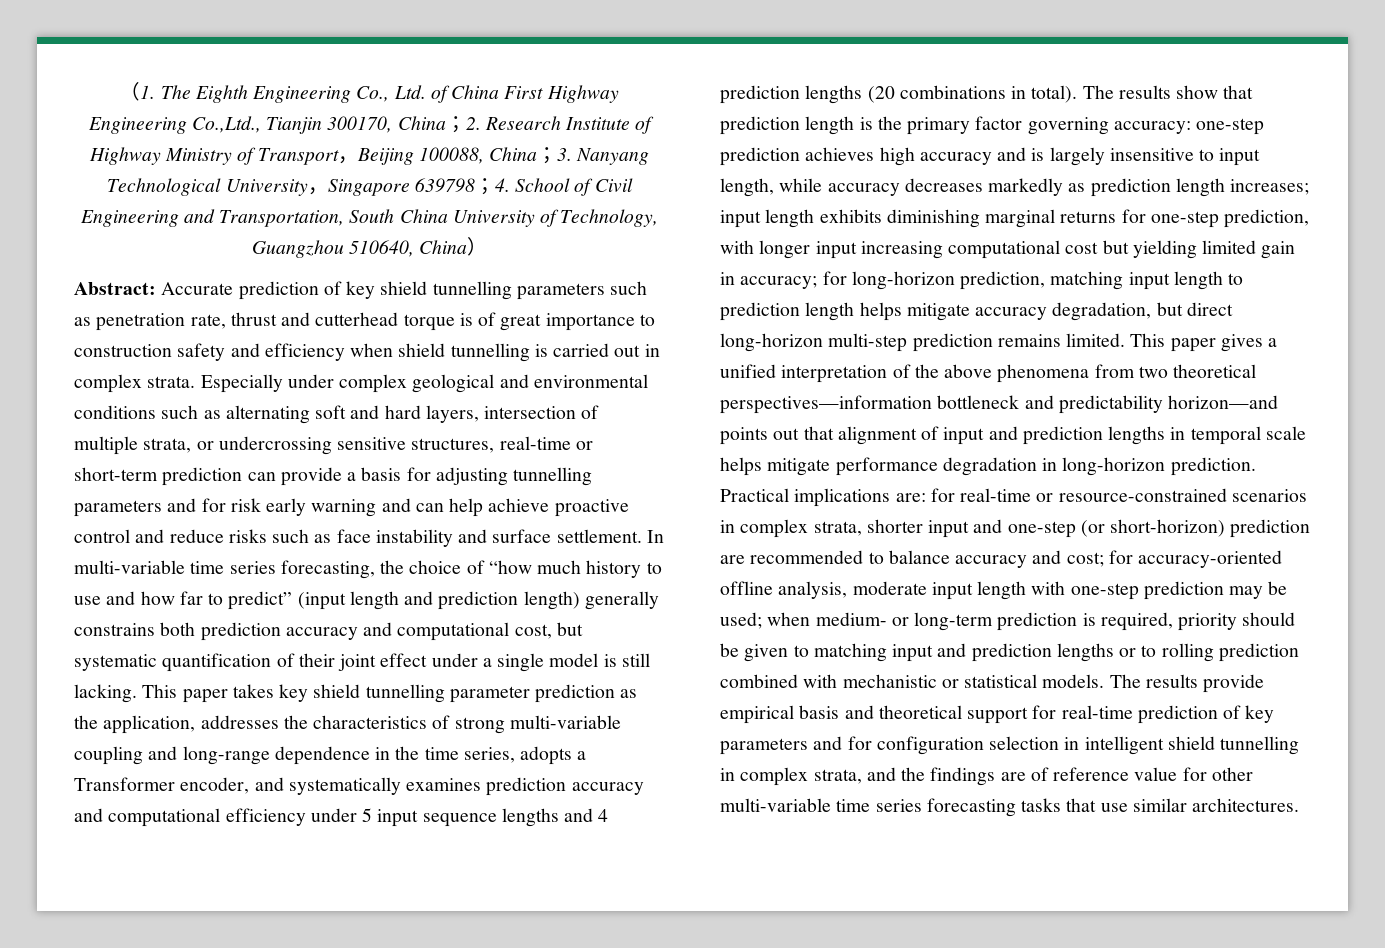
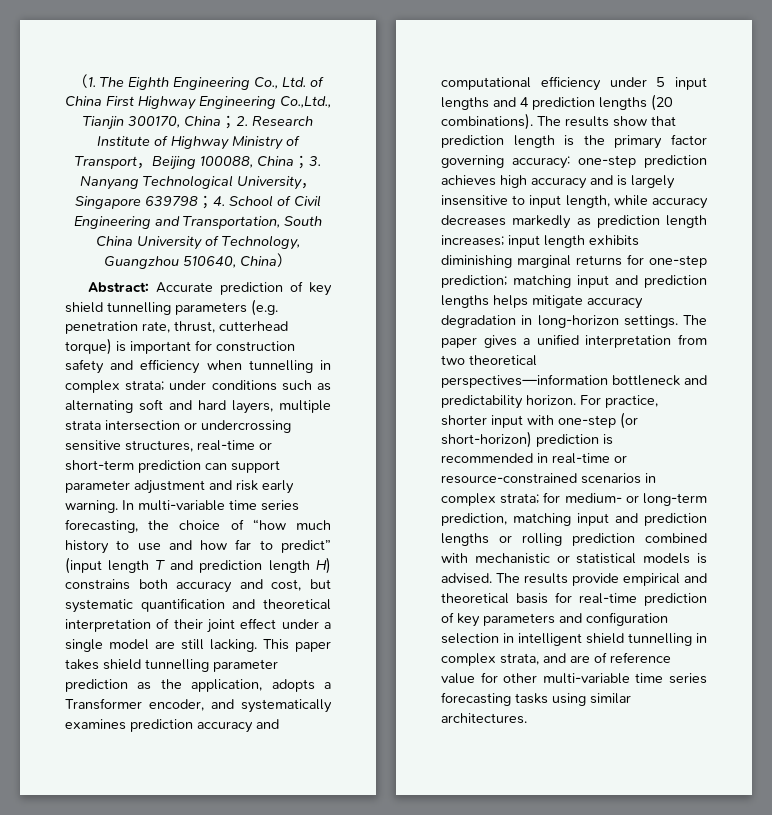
- Abstract: Accurate prediction of key shield tunnelling parameters such as penetration rate, thrust and cutterhead torque is of great importance to construction safety and efficiency when shield tunnelling is carried out in complex strata. Especially under complex geological and environmental conditions such as alternating soft and hard layers, intersection of multiple strata, or undercrossing sensitive structures, real-time or short-term prediction can provide a basis for adjusting tunnelling parameters and for risk early warning and can help achieve proactive control and reduce risks such as face instability and surface settlement.
+ Abstract: Accurate prediction of key shield tunnelling parameters (e.g. penetration rate, thrust, cutterhead torque) is important for construction safety and efficiency when tunnelling in complex strata; under conditions such as alternating soft and hard layers, multiple strata intersection or undercrossing sensitive structures, real-time or short-term prediction can support parameter adjustment and risk early warning.
- In multi-variable time series forecasting, the choice of “how much history to use and how far to predict” (input length and prediction length) generally constrains both prediction accuracy and computational cost, but systematic quantification of their joint effect under a single model is still lacking.
+ In multi-variable time series forecasting, the choice of “how much history to use and how far to predict” (input length T and prediction length H) constrains both accuracy and cost, but systematic quantification and theoretical interpretation of their joint effect under a single model are still lacking.
- This paper takes key shield tunnelling parameter prediction as the application, addresses the characteristics of strong multi-variable coupling and long-range dependence in the time series, adopts a Transformer encoder, and systematically examines prediction accuracy and computational efficiency under 5 input sequence lengths and 4 prediction lengths (20 combinations in total).
+ This paper takes shield tunnelling parameter prediction as the application, adopts a Transformer encoder, and systematically examines prediction accuracy and computational efficiency under 5 input lengths and 4 prediction lengths (20 combinations).
- input length exhibits diminishing marginal returns for one-step prediction, with longer input increasing computational cost but yielding limited gain in accuracy; for long-horizon prediction, matching input length to prediction length helps mitigate accuracy degradation, but direct long-horizon multi-step prediction remains limited. This paper gives a unified interpretation of the above phenomena from two theoretical perspectives—information bottleneck and predictability horizon—and points out that alignment of input and prediction lengths in temporal scale helps mitigate performance degradation in long-horizon prediction. Practical implications are: for real-time or resource-constrained scenarios in complex strata, shorter input and one-step (or short-horizon) prediction are recommended to balance accuracy and cost; for accuracy-oriented offline analysis, moderate input length with one-step prediction may be used; when medium- or long-term prediction is required, priority should be given to matching input and prediction lengths or to rolling prediction combined with mechanistic or statistical models.
+ input length exhibits diminishing marginal returns for one-step prediction; matching input and prediction lengths helps mitigate accuracy degradation in long-horizon settings. The paper gives a unified interpretation from two theoretical perspectives—information bottleneck and predictability horizon. For practice, shorter input with one-step (or short-horizon) prediction is recommended in real-time or resource-constrained scenarios in complex strata; for medium- or long-term prediction, matching input and prediction lengths or rolling prediction combined with mechanistic or statistical models is advised.
- The results provide empirical basis and theoretical support for real-time prediction of key parameters and for configuration selection in intelligent shield tunnelling in complex strata, and the findings are of reference value for other multi-variable time series forecasting tasks that use similar architectures.
+ The results provide empirical and theoretical basis for real-time prediction of key parameters and configuration selection in intelligent shield tunnelling in complex strata, and are of reference value for other multi-variable time series forecasting tasks using similar architectures.

